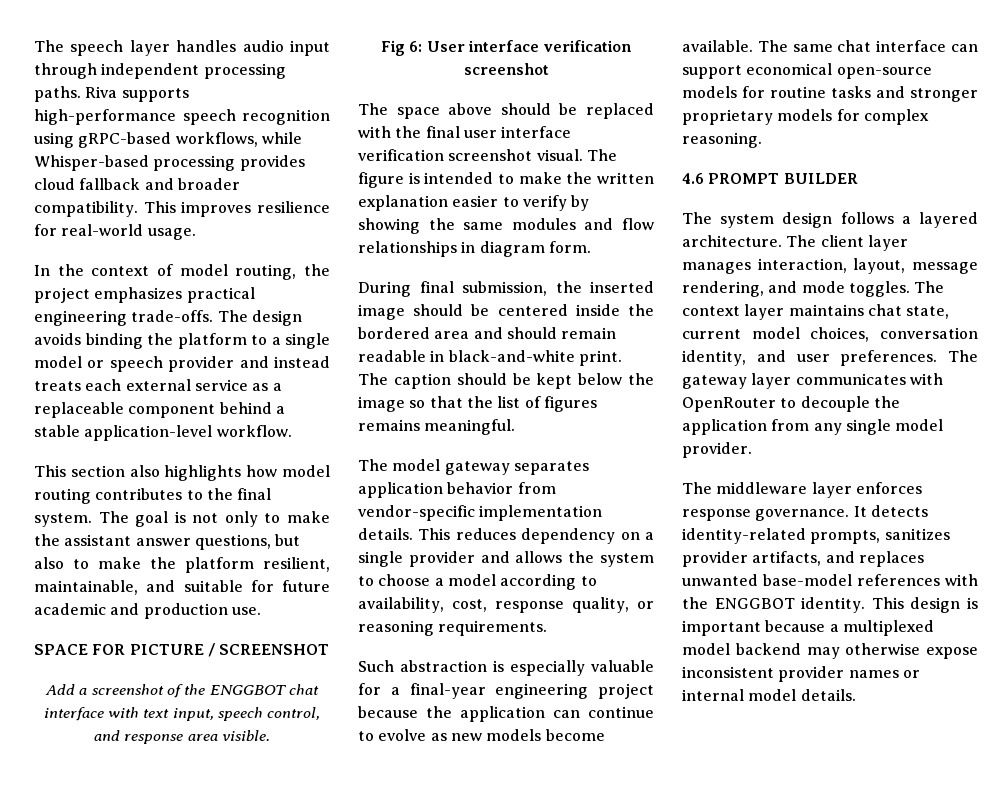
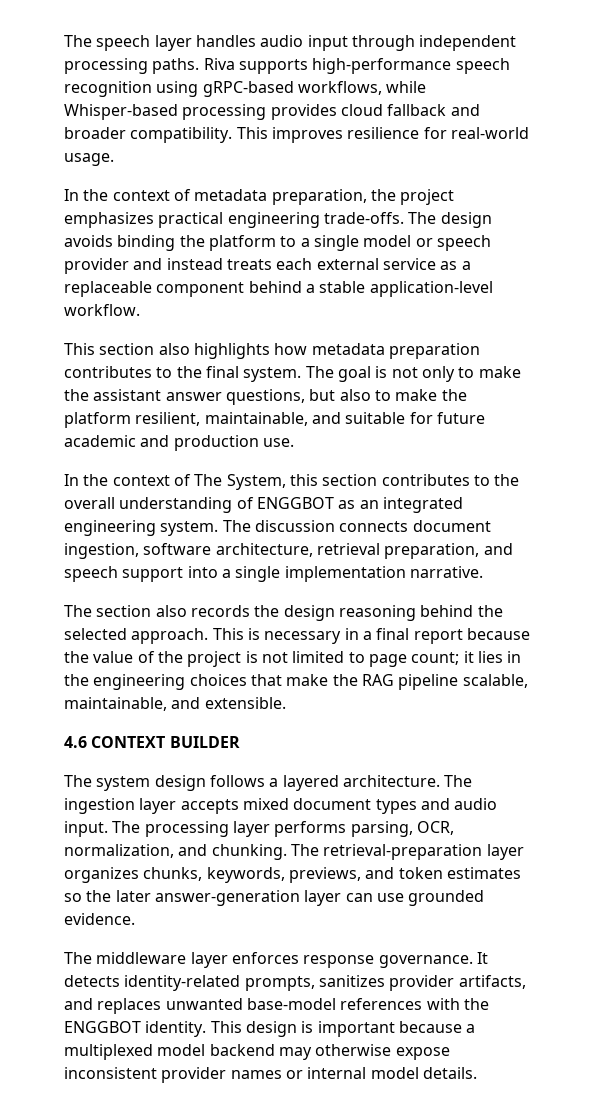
- In the context of model routing, the project emphasizes practical engineering trade-offs.
+ In the context of metadata preparation, the project emphasizes practical engineering trade-offs.
- This section also highlights how model routing contributes to the final system.
+ This section also highlights how metadata preparation contributes to the final system.
- SPACE FOR PICTURE / SCREENSHOT
- Add a screenshot of the ENGGBOT chat interface with text input, speech control, and response area visible.
- Fig 6: User interface verification screenshot
- The space above should be replaced with the final user interface verification screenshot visual. The figure is intended to make the written explanation easier to verify by showing the same modules and flow relationships in diagram form.
- During final submission, the inserted image should be centered inside the bordered area and should remain readable in black-and-white print. The caption should be kept below the image so that the list of figures remains meaningful.
- The model gateway separates application behavior from vendor-specific implementation details. This reduces dependency on a single provider and allows the system to choose a model according to availability, cost, response quality, or reasoning requirements.
- Such abstraction is especially valuable for a final-year engineering project because the application can continue to evolve as new models become available. The same chat interface can support economical open-source models for routine tasks and stronger proprietary models for complex reasoning.
+ In the context of The System, this section contributes to the overall understanding of ENGGBOT as an integrated engineering system. The discussion connects document ingestion, software architecture, retrieval preparation, and speech support into a single implementation narrative.
+ The section also records the design reasoning behind the selected approach. This is necessary in a final report because the value of the project is not limited to page count; it lies in the engineering choices that make the RAG pipeline scalable, maintainable, and extensible.
- 4.6 PROMPT BUILDER
+ 4.6 CONTEXT BUILDER
- The client layer manages interaction, layout, message rendering, and mode toggles. The context layer maintains chat state, current model choices, conversation identity, and user preferences. The gateway layer communicates with OpenRouter to decouple the application from any single model provider.
+ The ingestion layer accepts mixed document types and audio input. The processing layer performs parsing, OCR, normalization, and chunking. The retrieval-preparation layer organizes chunks, keywords, previews, and token estimates so the later answer-generation layer can use grounded evidence.

